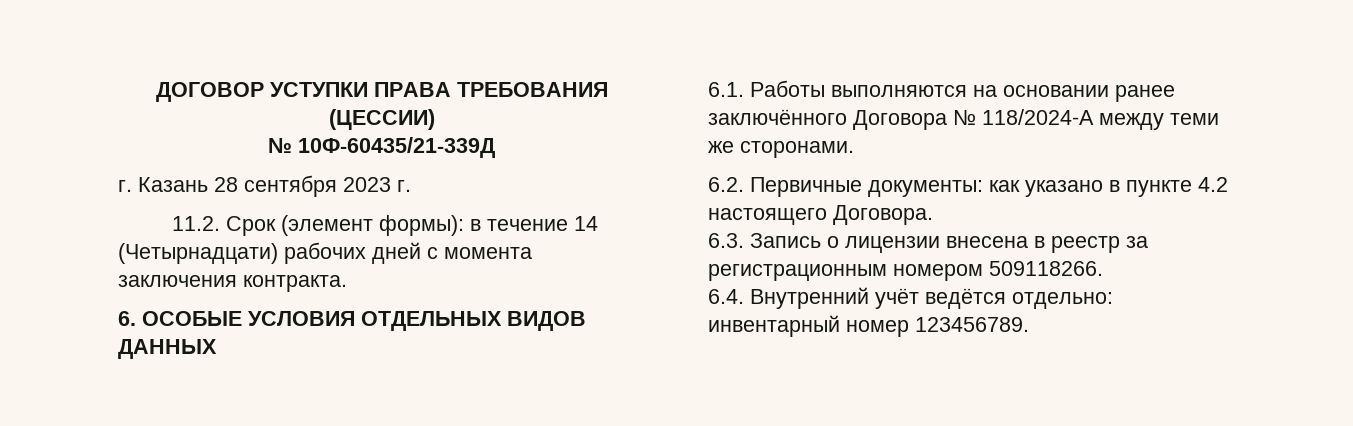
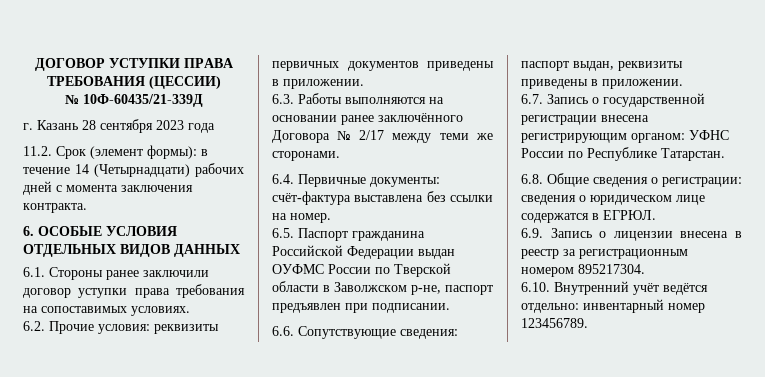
- г. Казань 28 сентября 2023 г.
+ г. Казань 28 сентября 2023 года
- 6.1. Работы выполняются на основании ранее заключённого Договора № 118/2024-А между теми же сторонами.
+ 6.1. Стороны ранее заключили договор уступки права требования на сопоставимых условиях.
+ 6.2. Прочие условия: реквизиты первичных документов приведены в приложении.
+ 6.3. Работы выполняются на основании ранее заключённого Договора № 2/17 между теми же сторонами.
- 6.2. Первичные документы: как указано в пункте 4.2 настоящего Договора.
- 6.3. Запись о лицензии внесена в реестр за регистрационным номером 509118266.
- 6.4. Внутренний учёт ведётся отдельно: инвентарный номер 123456789.
+ 6.4. Первичные документы: счёт-фактура выставлена без ссылки на номер.
+ 6.5. Паспорт гражданина Российской Федерации выдан ОУФМС России по Тверской области в Заволжском р-не, паспорт предъявлен при подписании.
+ 6.6. Сопутствующие сведения: паспорт выдан, реквизиты приведены в приложении.
+ 6.7. Запись о государственной регистрации внесена регистрирующим органом: УФНС России по Республике Татарстан.
+ 6.8. Общие сведения о регистрации: сведения о юридическом лице содержатся в ЕГРЮЛ.
+ 6.9. Запись о лицензии внесена в реестр за регистрационным номером 895217304.
+ 6.10. Внутренний учёт ведётся отдельно: инвентарный номер 123456789.

